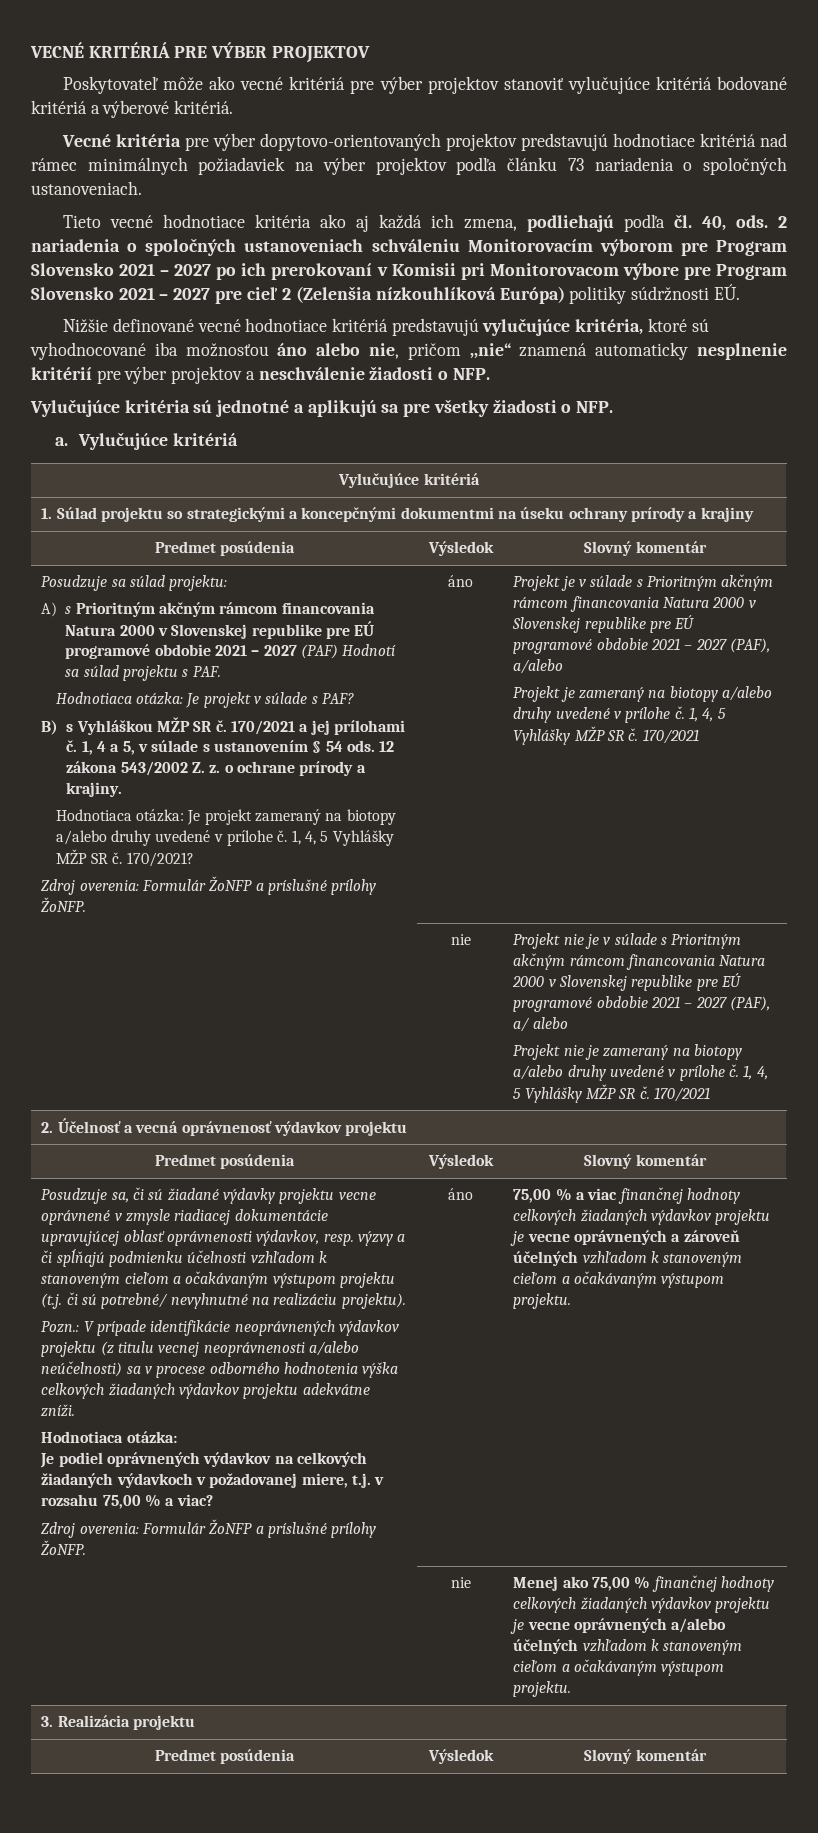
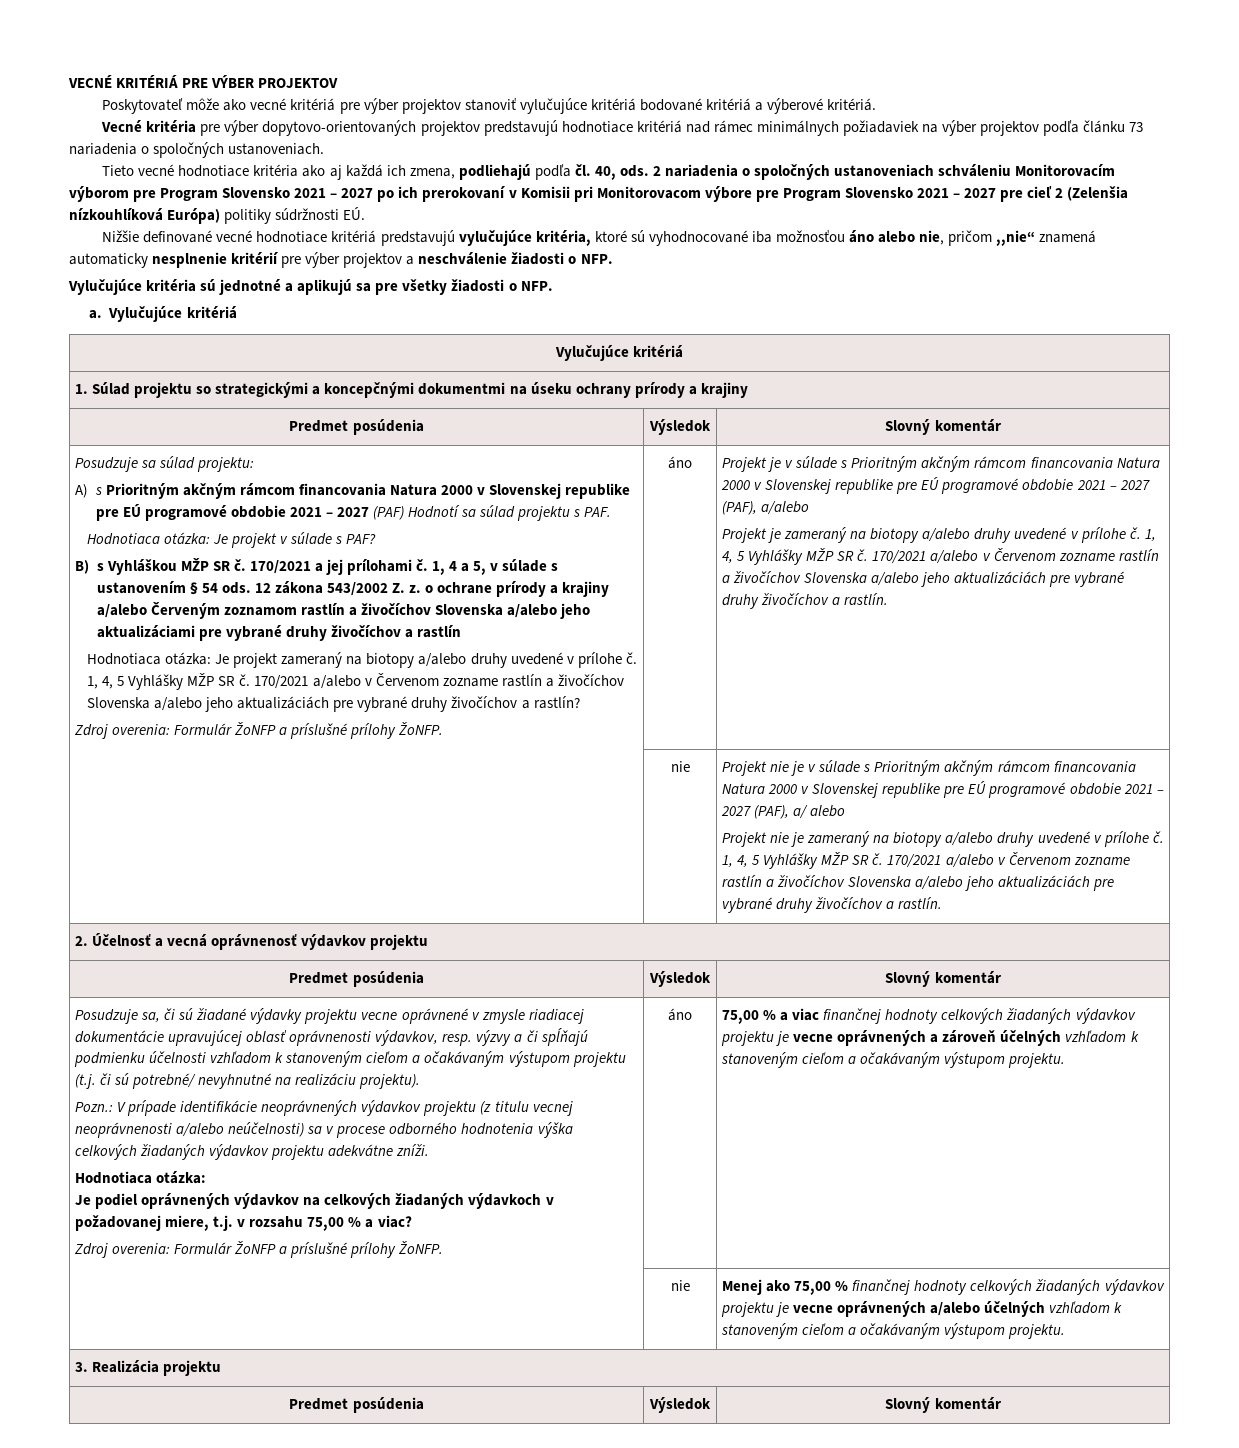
- 12 zákona 543/2002 Z. z. o ochrane prírody a krajiny.
+ 12 zákona 543/2002 Z. z. o ochrane prírody a krajiny a/alebo Červeným zoznamom rastlín a živočíchov Slovenska a/alebo jeho aktualizáciami pre vybrané druhy živočíchov a rastlín
- 170/2021?
+ 170/2021 a/alebo v Červenom zozname rastlín a živočíchov Slovenska a/alebo jeho aktualizáciách pre vybrané druhy živočíchov a rastlín?
- Projekt je zameraný na biotopy a/alebo druhy uvedené v prílohe č. 1, 4, 5 Vyhlášky MŽP SR č. 170/2021
+ Projekt je zameraný na biotopy a/alebo druhy uvedené v prílohe č. 1, 4, 5 Vyhlášky MŽP SR č. 170/2021 a/alebo v Červenom zozname rastlín a živočíchov Slovenska a/alebo jeho aktualizáciách pre vybrané druhy živočíchov a rastlín.
- Projekt nie je zameraný na biotopy a/alebo druhy uvedené v prílohe č. 1, 4, 5 Vyhlášky MŽP SR č. 170/2021
+ Projekt nie je zameraný na biotopy a/alebo druhy uvedené v prílohe č. 1, 4, 5 Vyhlášky MŽP SR č. 170/2021 a/alebo v Červenom zozname rastlín a živočíchov Slovenska a/alebo jeho aktualizáciách pre vybrané druhy živočíchov a rastlín.

